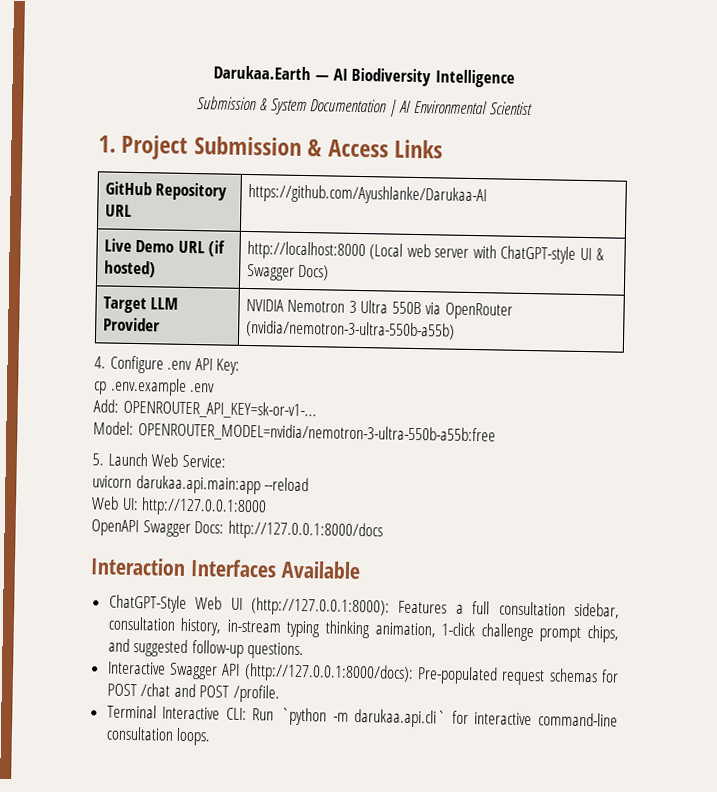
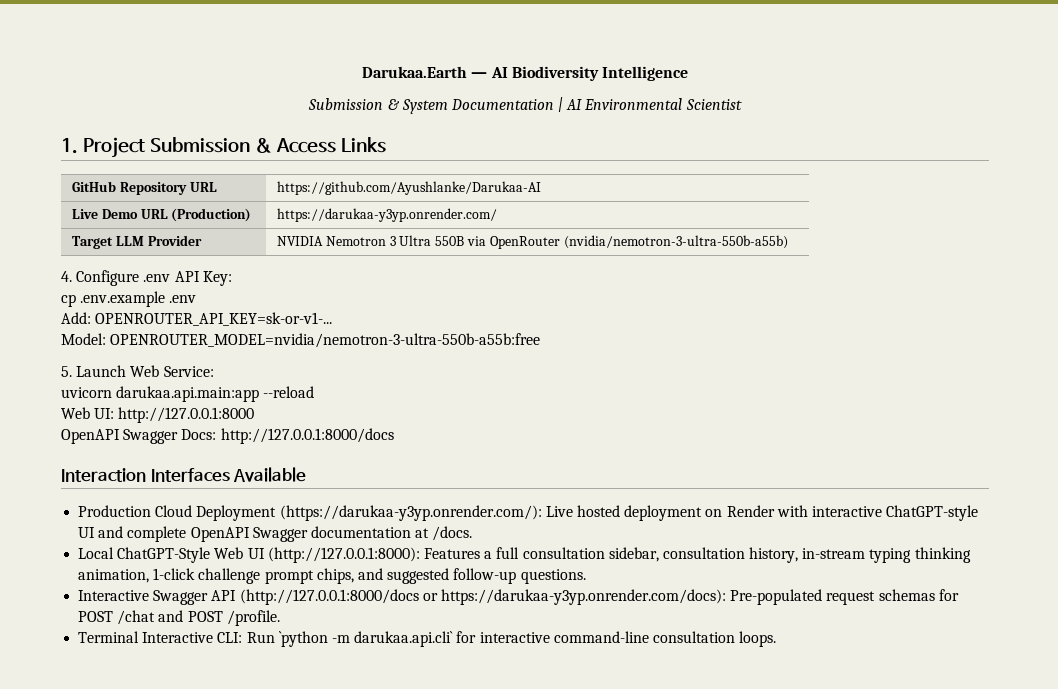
- Live Demo URL (if hosted) | http://localhost:8000 (Local web server with ChatGPT-style UI & Swagger Docs)
+ Live Demo URL (Production) | https://darukaa-y3yp.onrender.com/
- ChatGPT-Style Web UI (http://127.0.0.1:8000): Features a full consultation sidebar, consultation history, in-stream typing thinking animation, 1-click challenge prompt chips, and suggested follow-up questions.
+ Production Cloud Deployment (https://darukaa-y3yp.onrender.com/): Live hosted deployment on Render with interactive ChatGPT-style UI and complete OpenAPI Swagger documentation at /docs.
+ Local ChatGPT-Style Web UI (http://127.0.0.1:8000): Features a full consultation sidebar, consultation history, in-stream typing thinking animation, 1-click challenge prompt chips, and suggested follow-up questions.
- Interactive Swagger API (http://127.0.0.1:8000/docs): Pre-populated request schemas for POST /chat and POST /profile.
+ Interactive Swagger API (http://127.0.0.1:8000/docs or https://darukaa-y3yp.onrender.com/docs): Pre-populated request schemas for POST /chat and POST /profile.

